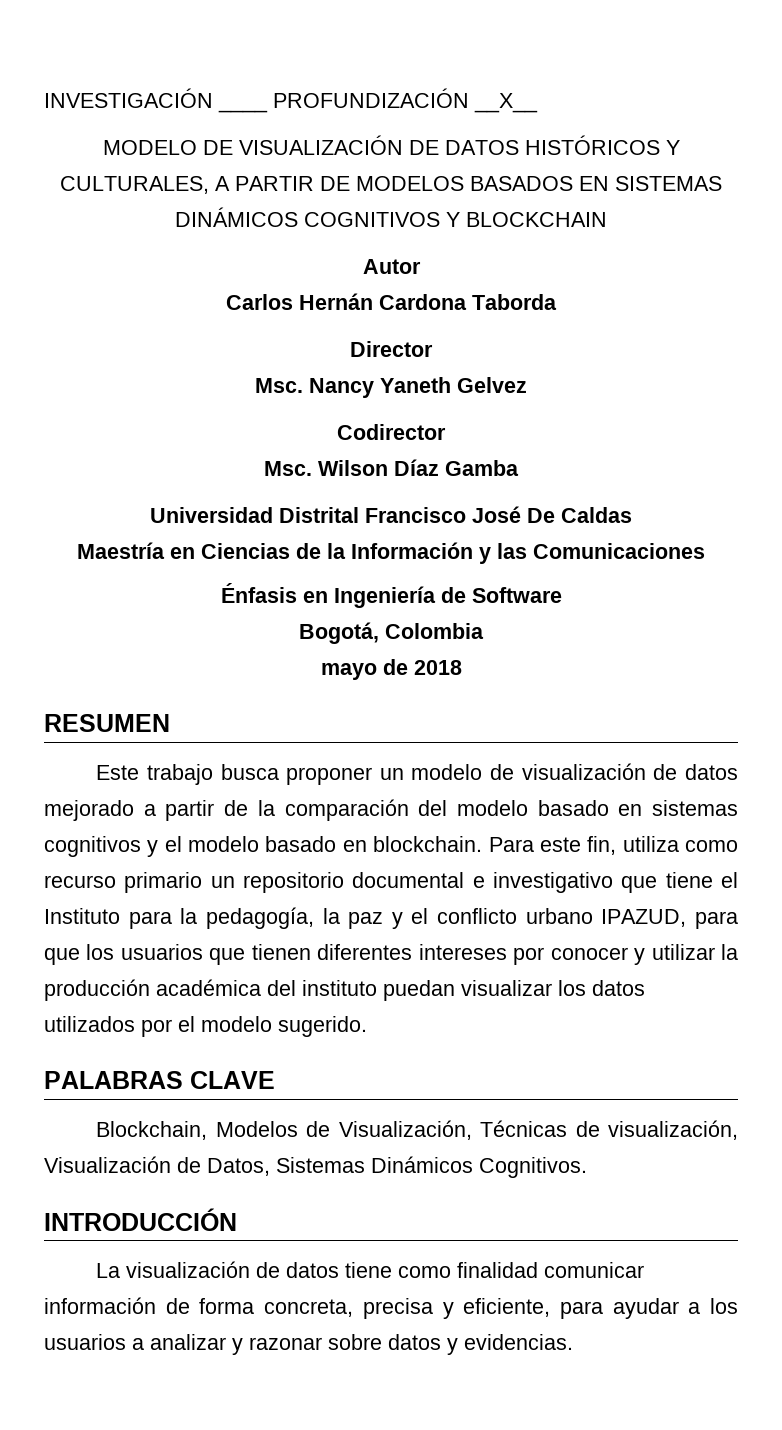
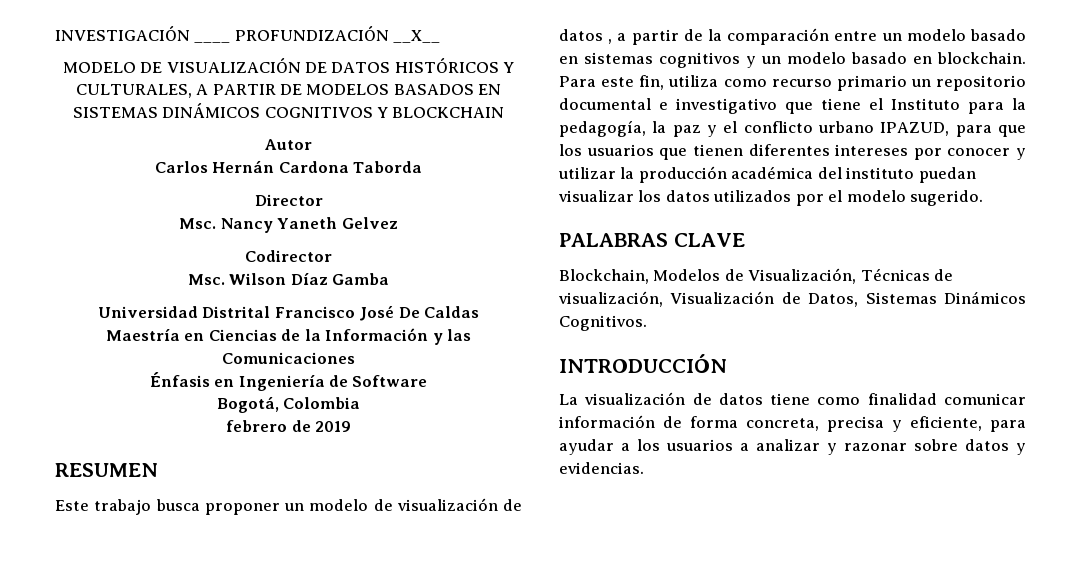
- mayo de 2018
+ febrero de 2019
- Este trabajo busca proponer un modelo de visualización de datos mejorado a partir de la comparación del modelo basado en sistemas cognitivos y el modelo basado en blockchain.
+ Este trabajo busca proponer un modelo de visualización de datos , a partir de la comparación entre un modelo basado en sistemas cognitivos y un modelo basado en blockchain.

